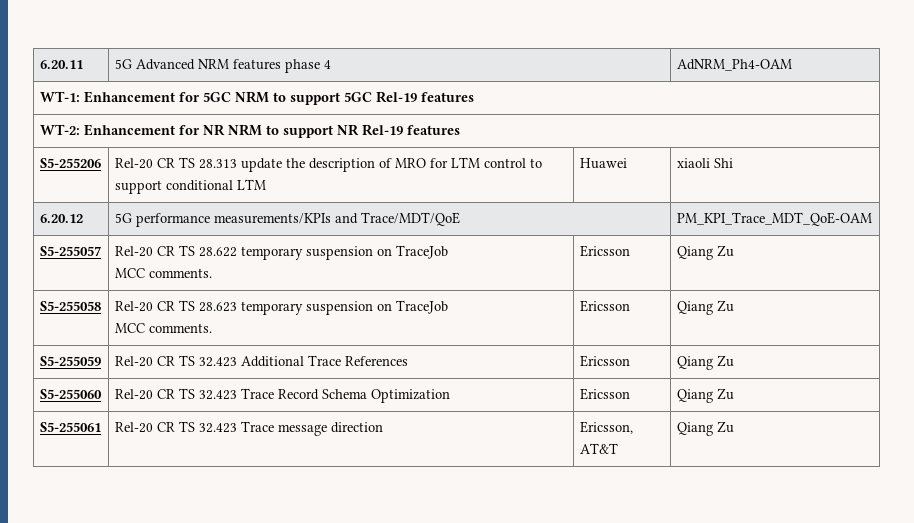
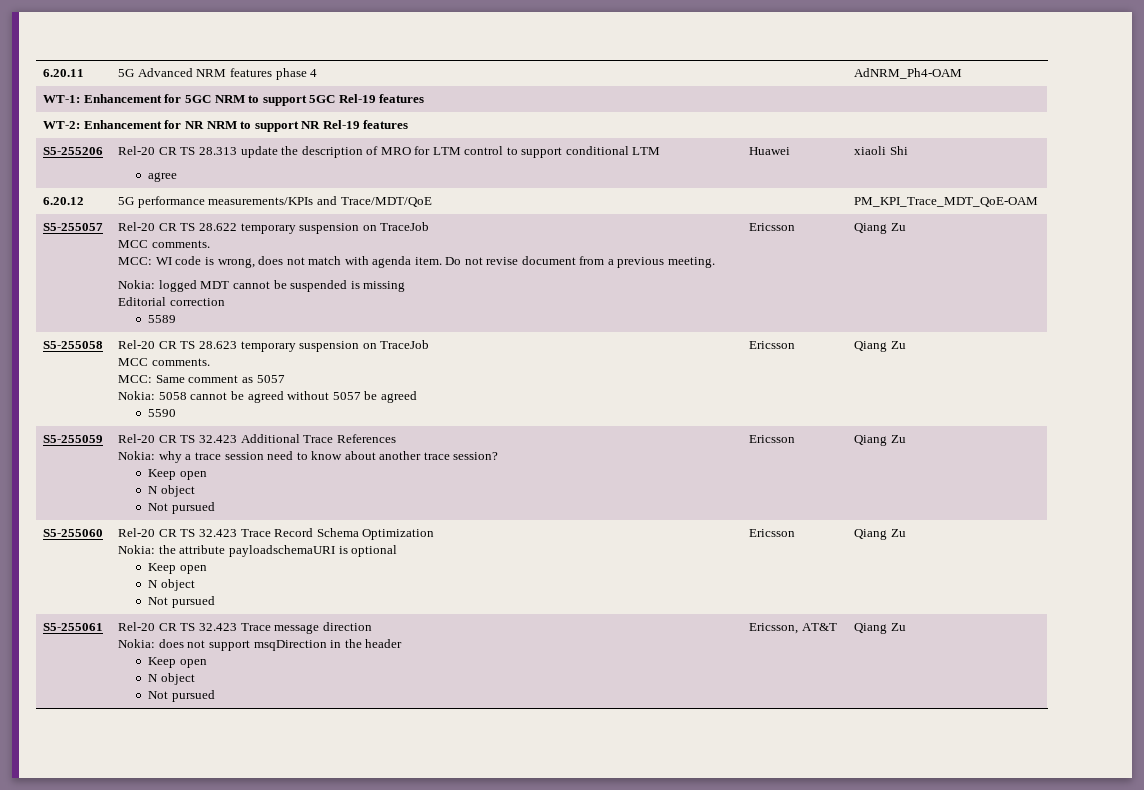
- S5-255206 | Rel-20 CR TS 28.313 update the description of MRO for LTM control to support conditional LTM | Huawei | xiaoli Shi
+ S5-255206 | Rel-20 CR TS 28.313 update the description of MRO for LTM control to support conditional LTM
+ agree | Huawei | xiaoli Shi
+ MCC: WI code is wrong, does not match with agenda item. Do not revise document from a previous meeting.
+ Nokia: logged MDT cannot be suspended is missing
+ Editorial correction
+ 5589
  S5-255058 | Rel-20 CR TS 28.623 temporary suspension on TraceJob
- MCC comments. | Ericsson | Qiang Zu
+ MCC comments.
+ MCC: Same comment as 5057
+ Nokia: 5058 cannot be agreed without 5057 be agreed
+ 5590 | Ericsson | Qiang Zu
- S5-255059 | Rel-20 CR TS 32.423 Additional Trace References | Ericsson | Qiang Zu
+ S5-255059 | Rel-20 CR TS 32.423 Additional Trace References
+ Nokia: why a trace session need to know about another trace session?
+ Keep open
+ N object
+ Not pursued | Ericsson | Qiang Zu
- S5-255060 | Rel-20 CR TS 32.423 Trace Record Schema Optimization | Ericsson | Qiang Zu
+ S5-255060 | Rel-20 CR TS 32.423 Trace Record Schema Optimization
+ Nokia: the attribute payloadschemaURI is optional
+ Keep open
+ N object
+ Not pursued | Ericsson | Qiang Zu
- S5-255061 | Rel-20 CR TS 32.423 Trace message direction | Ericsson, AT&T | Qiang Zu
+ S5-255061 | Rel-20 CR TS 32.423 Trace message direction
+ Nokia: does not support msqDirection in the header
+ Keep open
+ N object
+ Not pursued | Ericsson, AT&T | Qiang Zu

